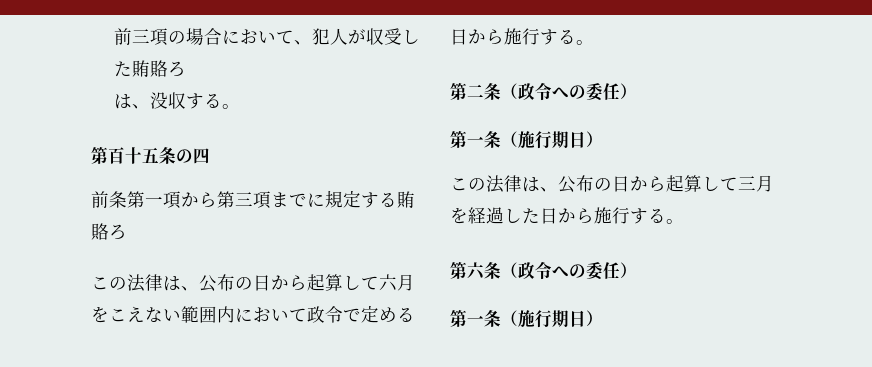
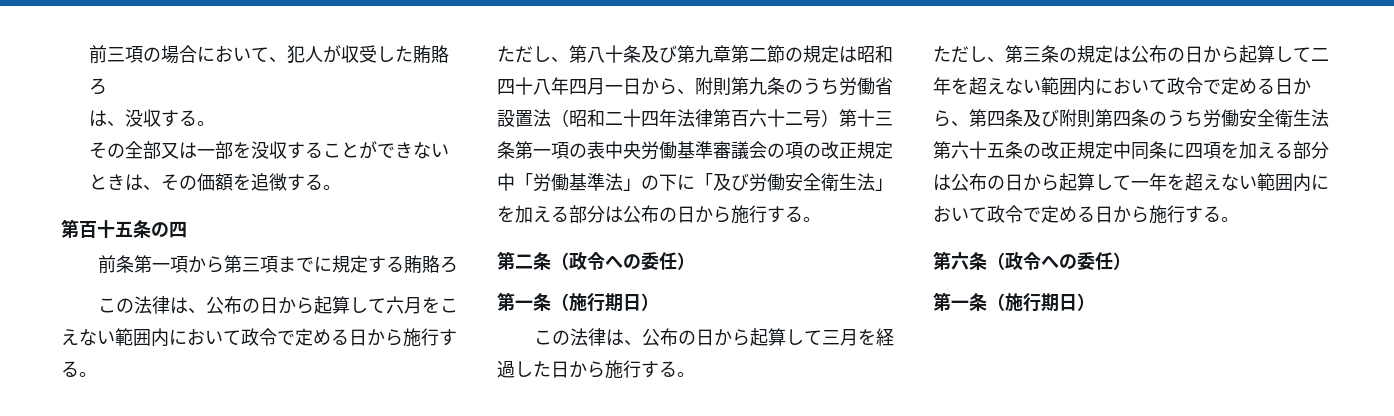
+ その全部又は一部を没収することができないときは、その価額を追徴する。
+ ただし、第八十条及び第九章第二節の規定は昭和四十八年四月一日から、附則第九条のうち労働省設置法（昭和二十四年法律第百六十二号）第十三条第一項の表中央労働基準審議会の項の改正規定中「労働基準法」の下に「及び労働安全衛生法」を加える部分は公布の日から施行する。
+ ただし、第三条の規定は公布の日から起算して二年を超えない範囲内において政令で定める日から、第四条及び附則第四条のうち労働安全衛生法第六十五条の改正規定中同条に四項を加える部分は公布の日から起算して一年を超えない範囲内において政令で定める日から施行する。

